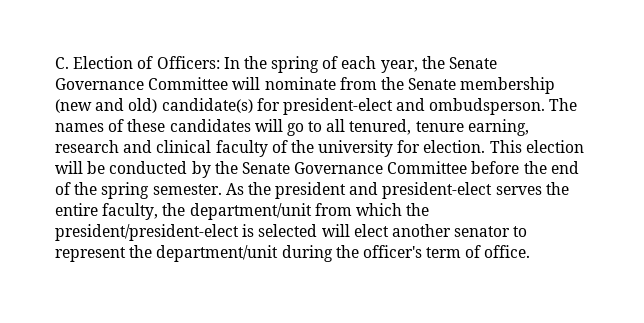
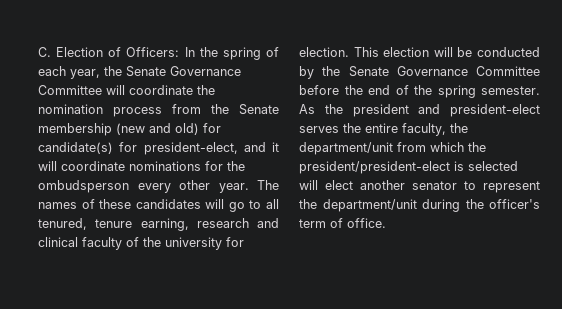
- C. Election of Officers: In the spring of each year, the Senate Governance Committee will nominate from the Senate membership (new and old) candidate(s) for president-elect and ombudsperson.
+ C. Election of Officers: In the spring of each year, the Senate Governance Committee will coordinate the nomination process from the Senate membership (new and old) for candidate(s) for president-elect, and it will coordinate nominations for the ombudsperson every other year.

